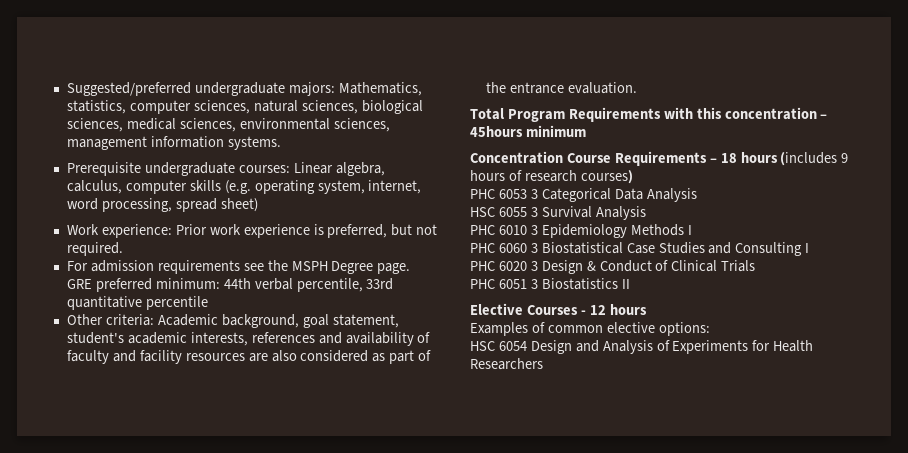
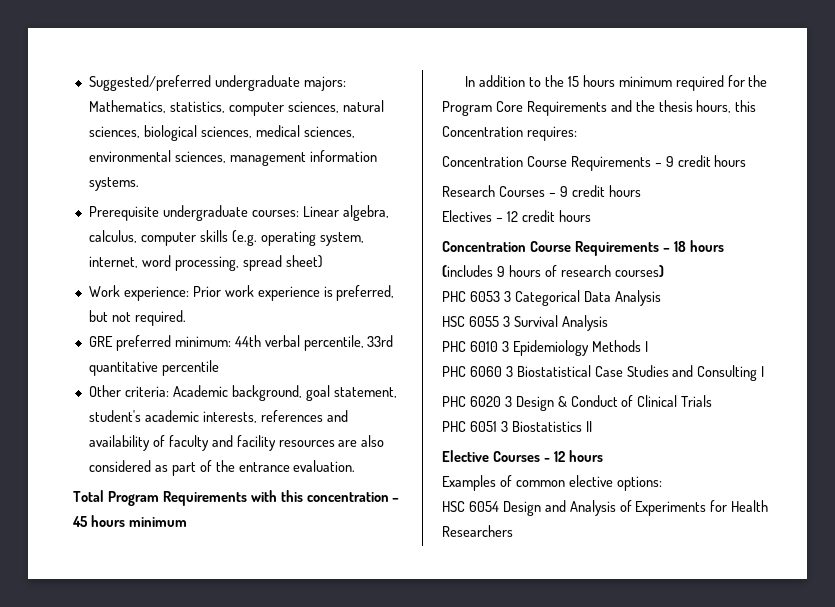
- For admission requirements see the MSPH Degree page.
- Total Program Requirements with this concentration – 45hours minimum
+ Total Program Requirements with this concentration – 45 hours minimum
+ In addition to the 15 hours minimum required for the Program Core Requirements and the thesis hours, this Concentration requires:
+ Concentration Course Requirements – 9 credit hours
+ Research Courses – 9 credit hours
+ Electives – 12 credit hours

